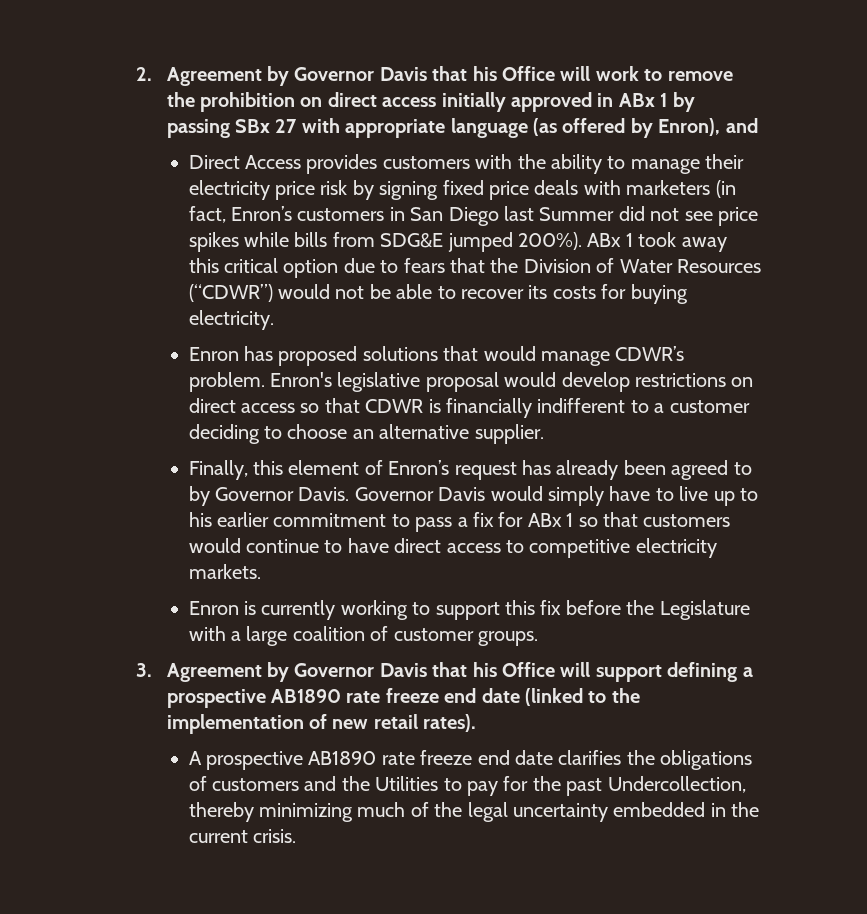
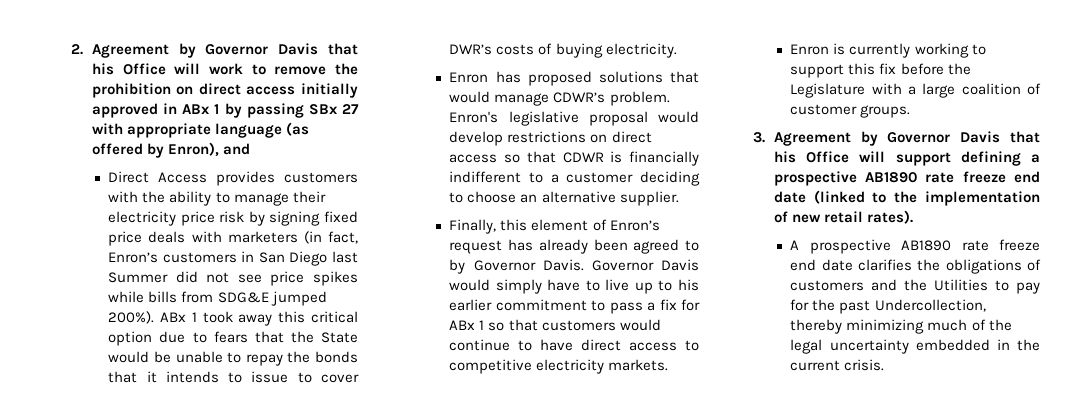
- ABx 1 took away this critical option due to fears that the Division of Water Resources (“CDWR”) would not be able to recover its costs for buying electricity.
+ ABx 1 took away this critical option due to fears that the State would be unable to repay the bonds that it intends to issue to cover DWR’s costs of buying electricity.

